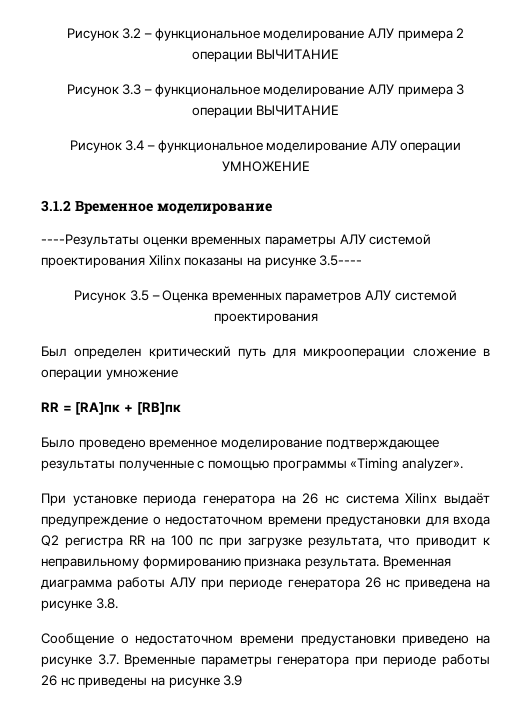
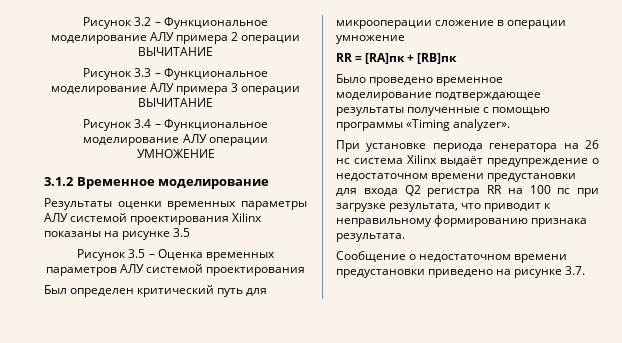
- Рисунок 3.2 – функциональное моделирование АЛУ примера 2 операции ВЫЧИТАНИЕ
+ Рисунок 3.2 – Функциональное моделирование АЛУ примера 2 операции ВЫЧИТАНИЕ
- Рисунок 3.3 – функциональное моделирование АЛУ примера 3 операции ВЫЧИТАНИЕ
+ Рисунок 3.3 – Функциональное моделирование АЛУ примера 3 операции ВЫЧИТАНИЕ
- Рисунок 3.4 – функциональное моделирование АЛУ операции УМНОЖЕНИЕ
+ Рисунок 3.4 – Функциональное моделирование АЛУ операции УМНОЖЕНИЕ
- ----Результаты оценки временных параметры АЛУ системой проектирования Xilinx показаны на рисунке 3.5----
+ Результаты оценки временных параметры АЛУ системой проектирования Xilinx показаны на рисунке 3.5
- Временная диаграмма работы АЛУ при периоде генератора 26 нс приведена на рисунке 3.8.
- Сообщение о недостаточном времени предустановки приведено на рисунке 3.7. Временные параметры генератора при периоде работы 26 нс приведены на рисунке 3.9
+ Сообщение о недостаточном времени предустановки приведено на рисунке 3.7.

